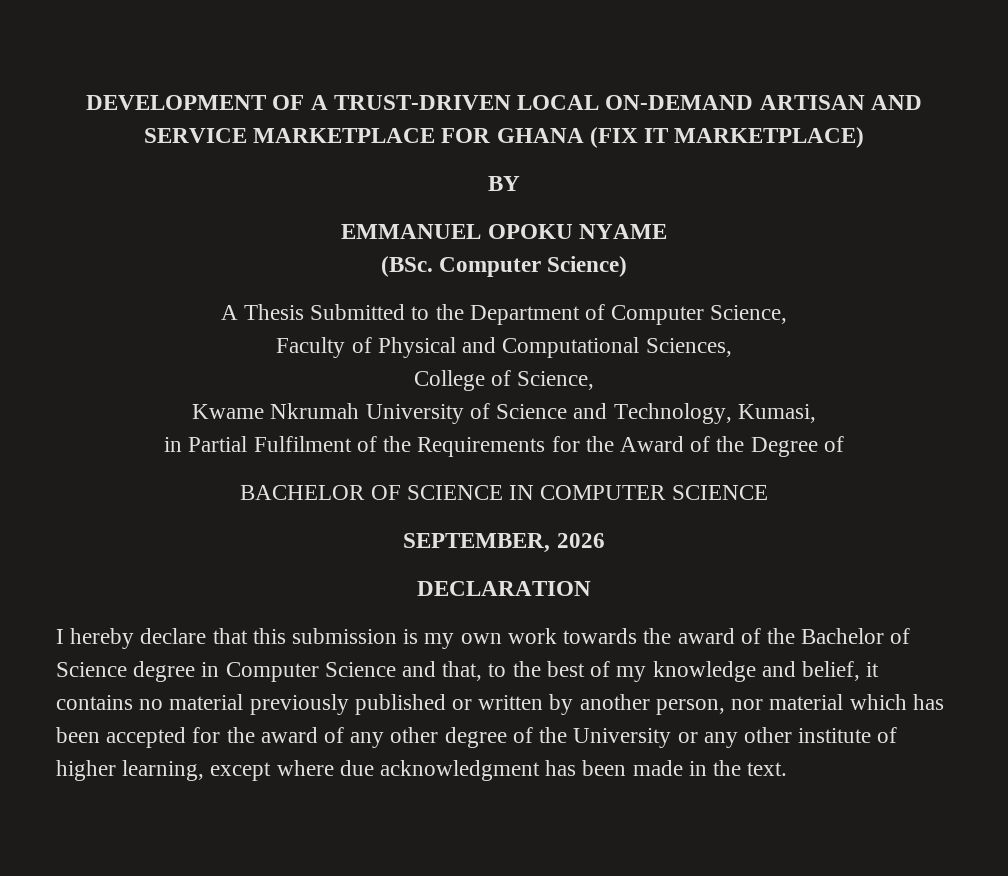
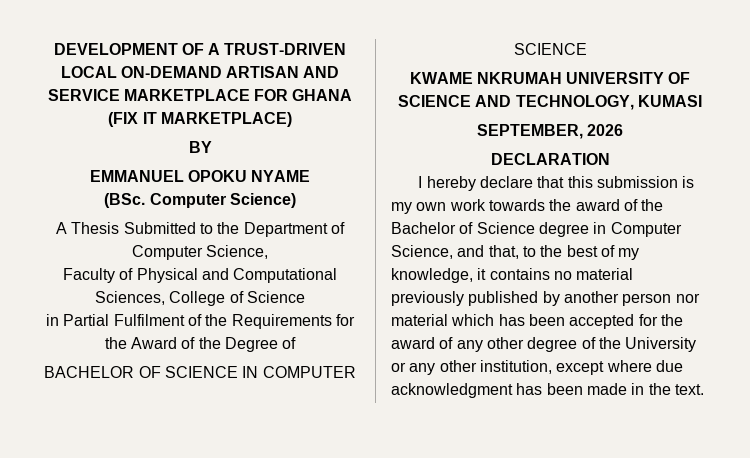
- Faculty of Physical and Computational Sciences,
- College of Science,
- Kwame Nkrumah University of Science and Technology, Kumasi,
+ Faculty of Physical and Computational Sciences, College of Science
+ KWAME NKRUMAH UNIVERSITY OF SCIENCE AND TECHNOLOGY, KUMASI
- I hereby declare that this submission is my own work towards the award of the Bachelor of Science degree in Computer Science and that, to the best of my knowledge and belief, it contains no material previously published or written by another person, nor material which has been accepted for the award of any other degree of the University or any other institute of higher learning, except where due acknowledgment has been made in the text.
+ I hereby declare that this submission is my own work towards the award of the Bachelor of Science degree in Computer Science, and that, to the best of my knowledge, it contains no material previously published by another person nor material which has been accepted for the award of any other degree of the University or any other institution, except where due acknowledgment has been made in the text.

